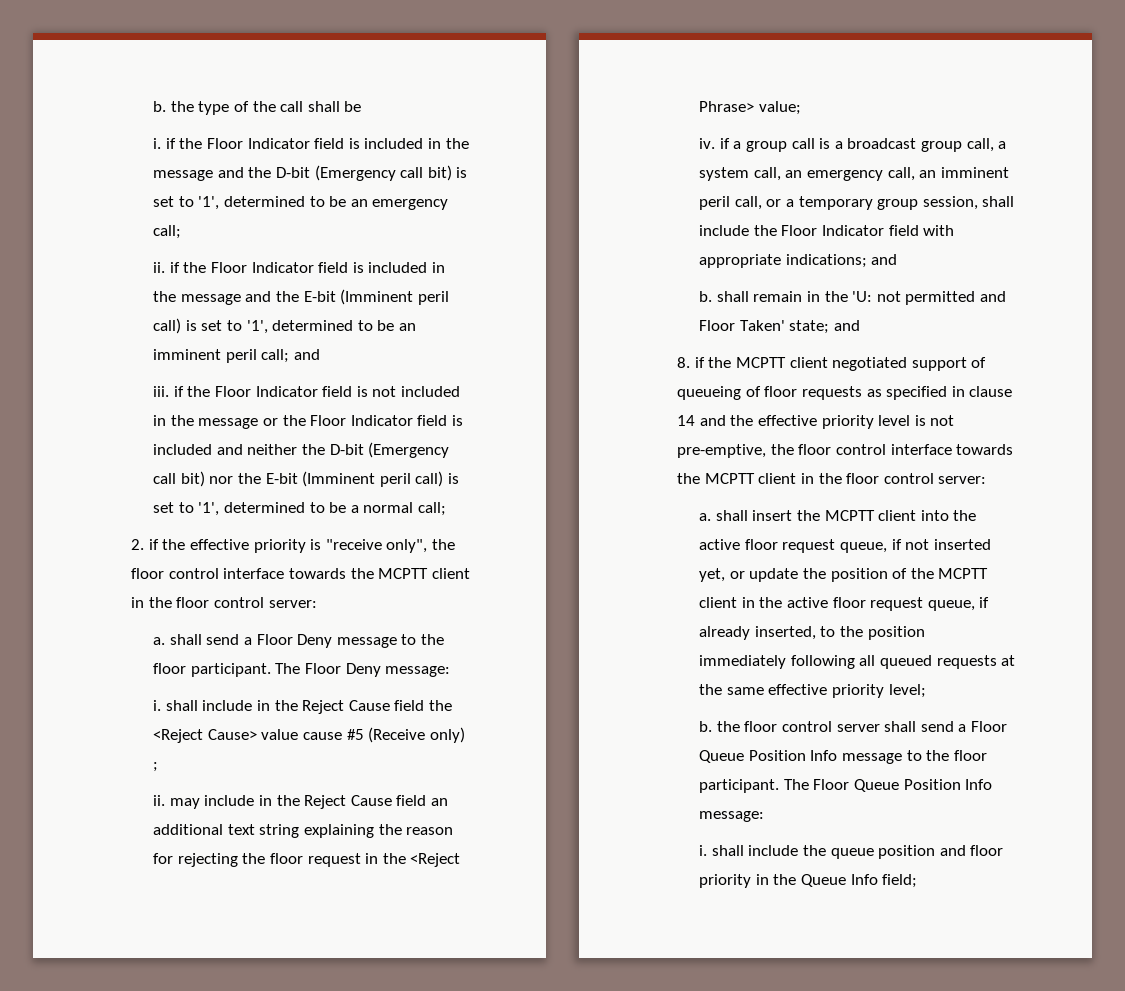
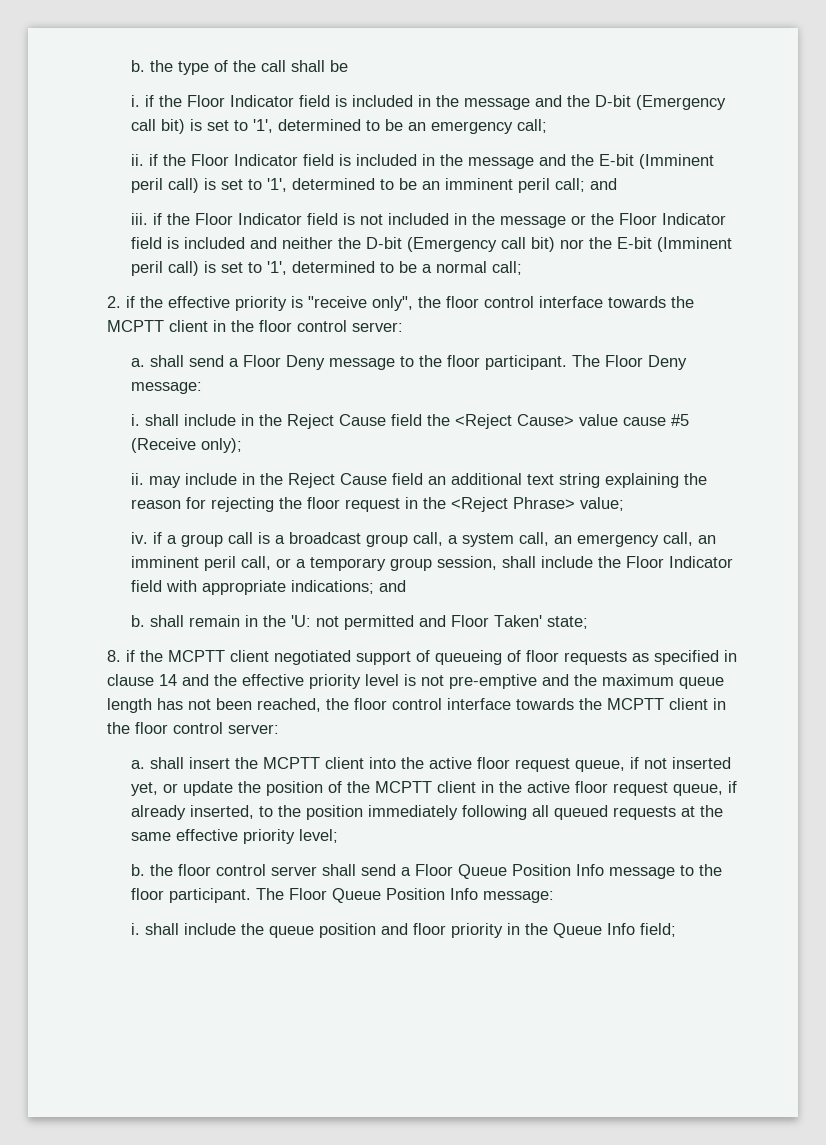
- i. shall include in the Reject Cause field the <Reject Cause> value cause #5 (Receive only) ;
+ i. shall include in the Reject Cause field the <Reject Cause> value cause #5 (Receive only);
- b. shall remain in the 'U: not permitted and Floor Taken' state; and
+ b. shall remain in the 'U: not permitted and Floor Taken' state;
- 8. if the MCPTT client negotiated support of queueing of floor requests as specified in clause 14 and the effective priority level is not pre-emptive, the floor control interface towards the MCPTT client in the floor control server:
+ 8. if the MCPTT client negotiated support of queueing of floor requests as specified in clause 14 and the effective priority level is not pre-emptive and the maximum queue length has not been reached, the floor control interface towards the MCPTT client in the floor control server:

